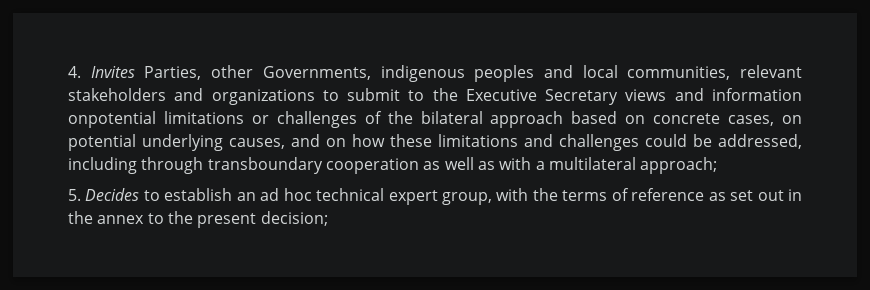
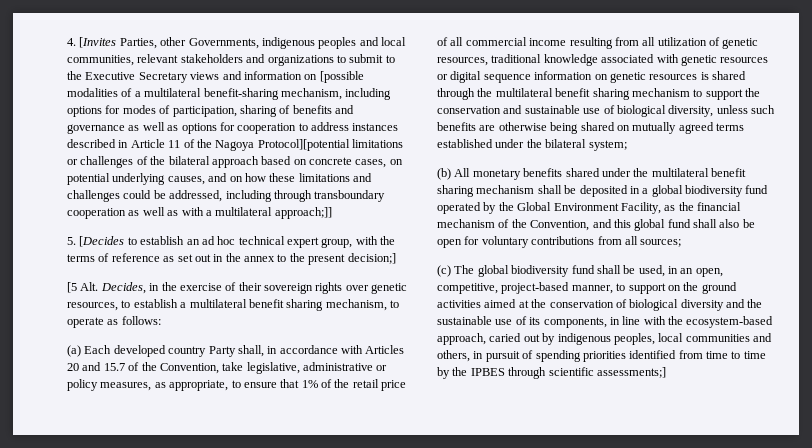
- 4. Invites Parties, other Governments, indigenous peoples and local communities, relevant stakeholders and organizations to submit to the Executive Secretary views and information onpotential limitations or challenges of the bilateral approach based on concrete cases, on potential underlying causes, and on how these limitations and challenges could be addressed, including through transboundary cooperation as well as with a multilateral approach;
+ 4. [Invites Parties, other Governments, indigenous peoples and local communities, relevant stakeholders and organizations to submit to the Executive Secretary views and information on [possible modalities of a multilateral benefit-sharing mechanism, including options for modes of participation, sharing of benefits and governance as well as options for cooperation to address instances described in Article 11 of the Nagoya Protocol][potential limitations or challenges of the bilateral approach based on concrete cases, on potential underlying causes, and on how these limitations and challenges could be addressed, including through transboundary cooperation as well as with a multilateral approach;]]
- 5. Decides to establish an ad hoc technical expert group, with the terms of reference as set out in the annex to the present decision;
+ 5. [Decides to establish an ad hoc technical expert group, with the terms of reference as set out in the annex to the present decision;]
+ [5 Alt. Decides, in the exercise of their sovereign rights over genetic resources, to establish a multilateral benefit sharing mechanism, to operate as follows:
+ (a) Each developed country Party shall, in accordance with Articles 20 and 15.7 of the Convention, take legislative, administrative or policy measures, as appropriate, to ensure that 1% of the retail price of all commercial income resulting from all utilization of genetic resources, traditional knowledge associated with genetic resources or digital sequence information on genetic resources is shared through the multilateral benefit sharing mechanism to support the conservation and sustainable use of biological diversity, unless such benefits are otherwise being shared on mutually agreed terms established under the bilateral system;
+ (b) All monetary benefits shared under the multilateral benefit sharing mechanism shall be deposited in a global biodiversity fund operated by the Global Environment Facility, as the financial mechanism of the Convention, and this global fund shall also be open for voluntary contributions from all sources;
+ (c) The global biodiversity fund shall be used, in an open, competitive, project-based manner, to support on the ground activities aimed at the conservation of biological diversity and the sustainable use of its components, in line with the ecosystem-based approach, caried out by indigenous peoples, local communities and others, in pursuit of spending priorities identified from time to time by the IPBES through scientific assessments;]

